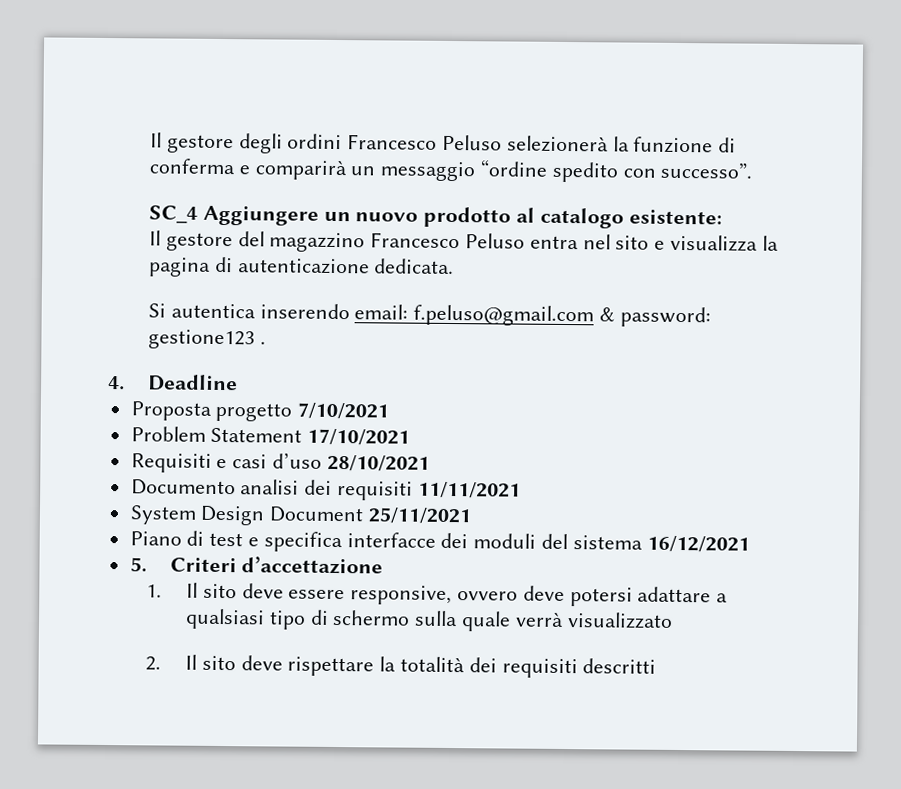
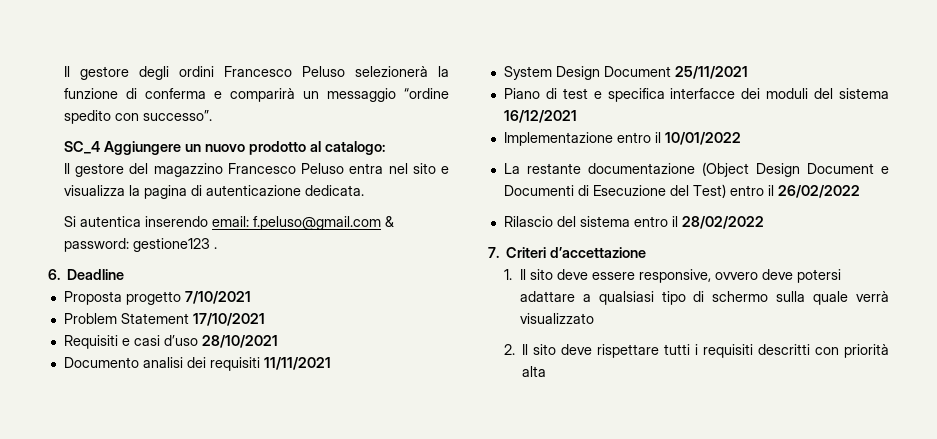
- SC_4 Aggiungere un nuovo prodotto al catalogo esistente:
+ SC_4 Aggiungere un nuovo prodotto al catalogo:
- 4. Deadline
+ 6. Deadline
- 5. Criteri d’accettazione
+ Implementazione entro il 10/01/2022
+ La restante documentazione (Object Design Document e Documenti di Esecuzione del Test) entro il 26/02/2022
+ Rilascio del sistema entro il 28/02/2022
+ 7. Criteri d’accettazione
- 2. Il sito deve rispettare la totalità dei requisiti descritti
+ 2. Il sito deve rispettare tutti i requisiti descritti con priorità alta

